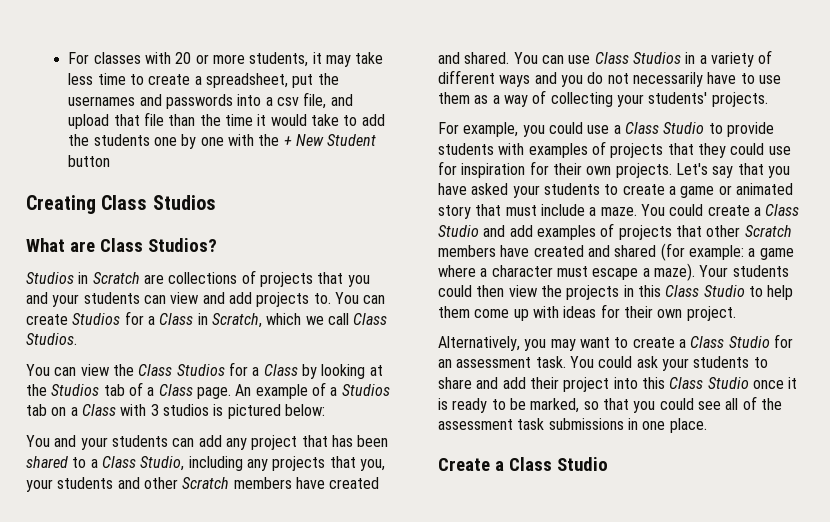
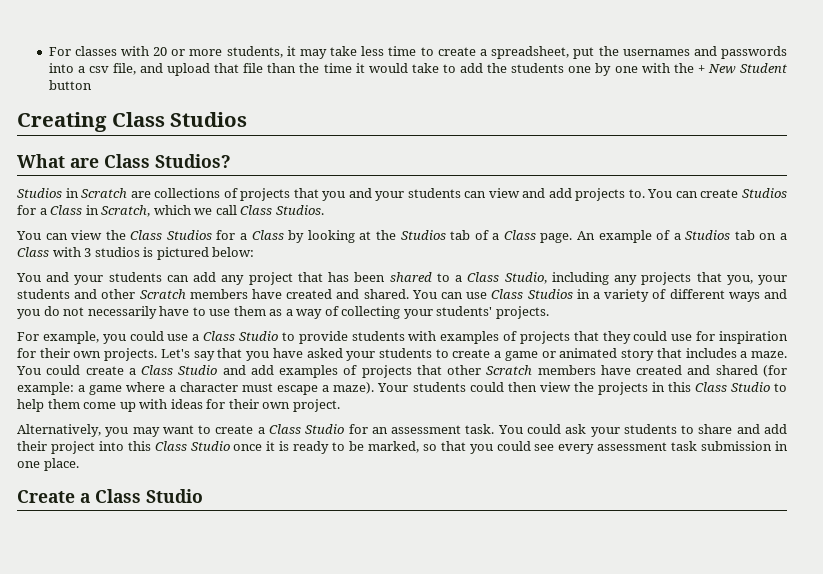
- Let's say that you have asked your students to create a game or animated story that must include a maze.
+ Let's say that you have asked your students to create a game or animated story that includes a maze.
- You could ask your students to share and add their project into this Class Studio once it is ready to be marked, so that you could see all of the assessment task submissions in one place.
+ You could ask your students to share and add their project into this Class Studio once it is ready to be marked, so that you could see every assessment task submission in one place.

